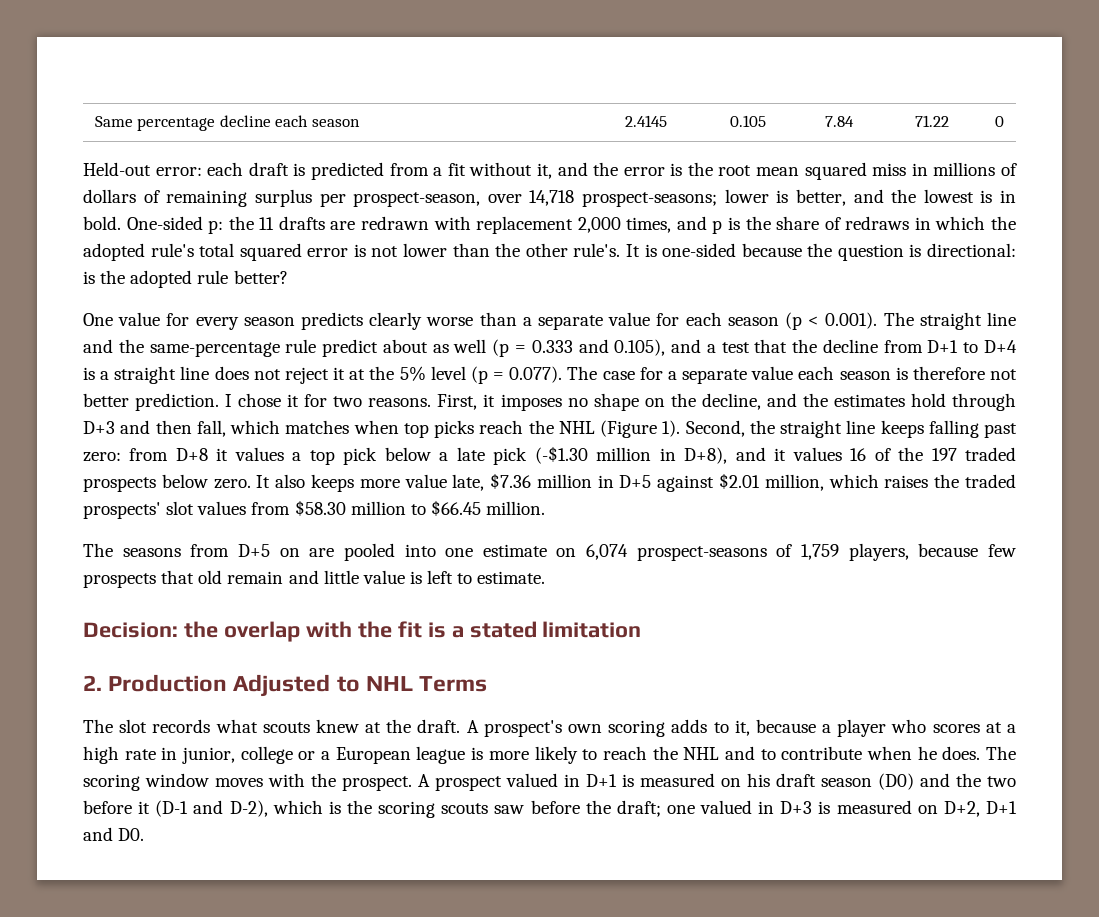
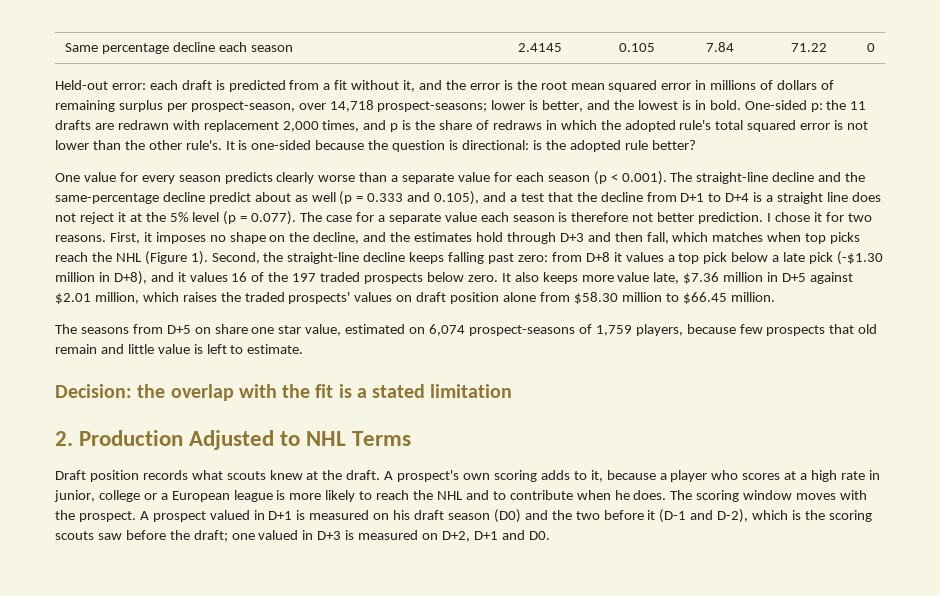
- Held-out error: each draft is predicted from a fit without it, and the error is the root mean squared miss in millions of dollars of remaining surplus per prospect-season, over 14,718 prospect-seasons; lower is better, and the lowest is in bold.
+ Held-out error: each draft is predicted from a fit without it, and the error is the root mean squared error in millions of dollars of remaining surplus per prospect-season, over 14,718 prospect-seasons; lower is better, and the lowest is in bold.
- One value for every season predicts clearly worse than a separate value for each season (p < 0.001). The straight line and the same-percentage rule predict about as well (p = 0.333 and 0.105), and a test that the decline from D+1 to D+4 is a straight line does not reject it at the 5% level (p = 0.077). The case for a separate value each season is therefore not better prediction.
+ One value for every season predicts clearly worse than a separate value for each season (p < 0.001). The straight-line decline and the same-percentage decline predict about as well (p = 0.333 and 0.105), and a test that the decline from D+1 to D+4 is a straight line does not reject it at the 5% level (p = 0.077). The case for a separate value each season is therefore not better prediction.
- Second, the straight line keeps falling past zero: from D+8 it values a top pick below a late pick (-$1.30 million in D+8), and it values 16 of the 197 traded prospects below zero.
+ Second, the straight-line decline keeps falling past zero: from D+8 it values a top pick below a late pick (-$1.30 million in D+8), and it values 16 of the 197 traded prospects below zero.
- It also keeps more value late, $7.36 million in D+5 against $2.01 million, which raises the traded prospects' slot values from $58.30 million to $66.45 million.
+ It also keeps more value late, $7.36 million in D+5 against $2.01 million, which raises the traded prospects' values on draft position alone from $58.30 million to $66.45 million.
- The seasons from D+5 on are pooled into one estimate on 6,074 prospect-seasons of 1,759 players, because few prospects that old remain and little value is left to estimate.
+ The seasons from D+5 on share one star value, estimated on 6,074 prospect-seasons of 1,759 players, because few prospects that old remain and little value is left to estimate.
- The slot records what scouts knew at the draft.
+ Draft position records what scouts knew at the draft.

